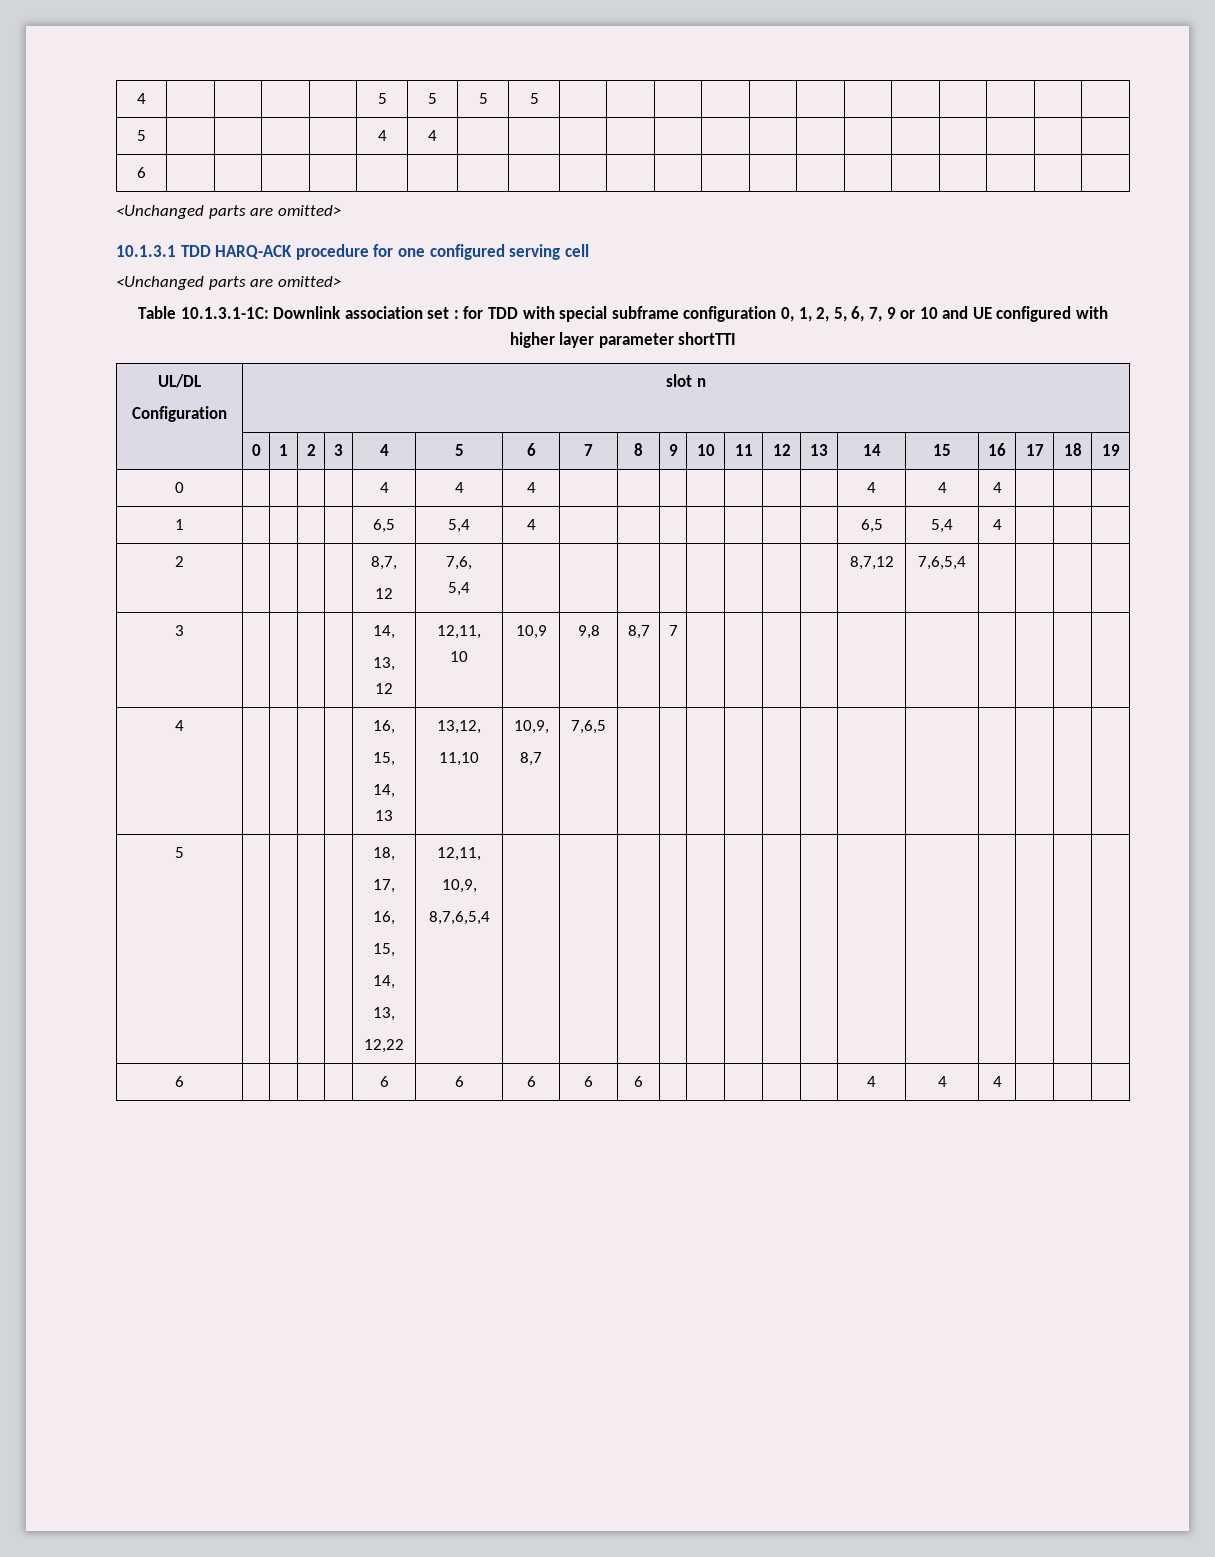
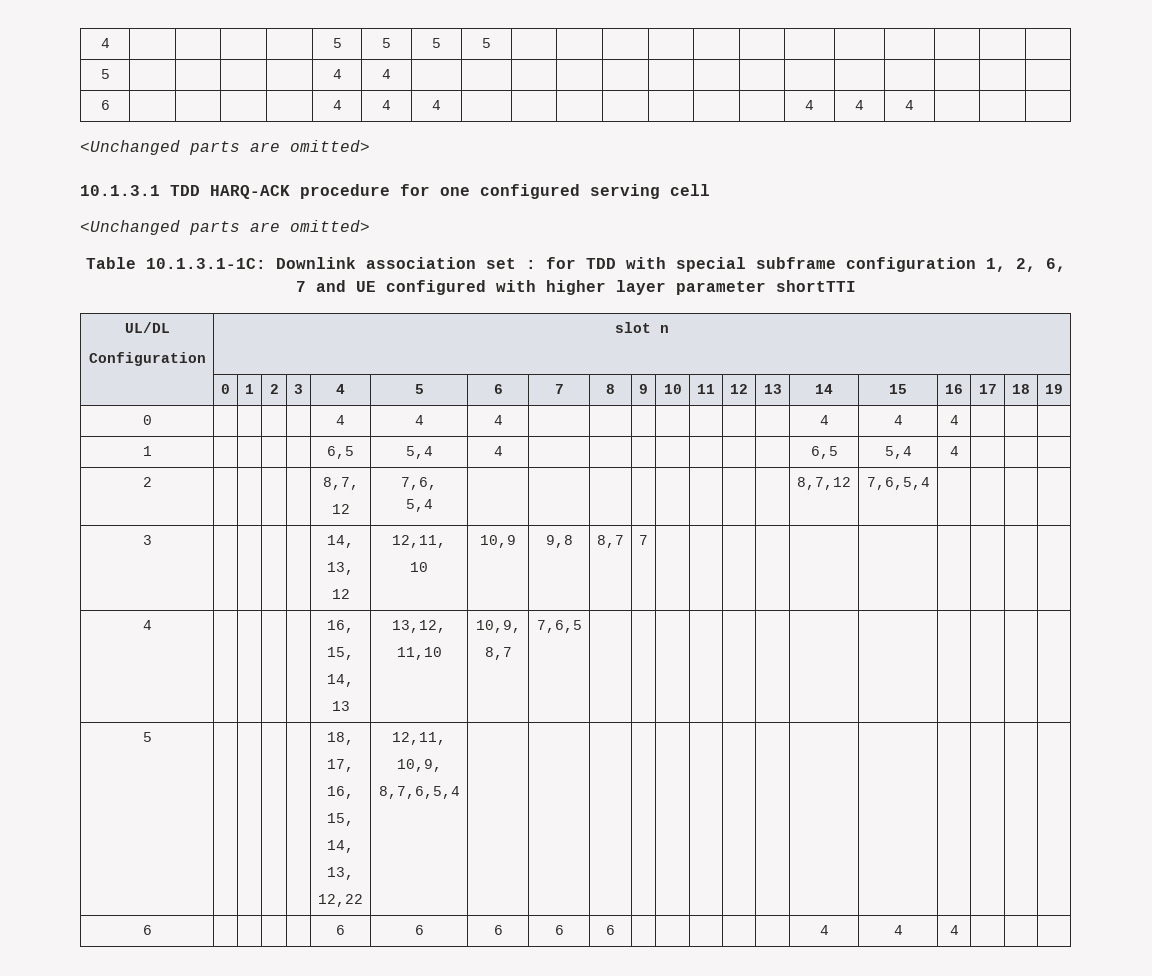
- 6 | | | | | | | | | | | | | | | | | | | |
+ 6 | | | | | 4 | 4 | 4 | | | | | | | | 4 | 4 | 4 | | |
- Table 10.1.3.1-1C: Downlink association set : for TDD with special subframe configuration 0, 1, 2, 5, 6, 7, 9 or 10 and UE configured with higher layer parameter shortTTI
+ Table 10.1.3.1-1C: Downlink association set : for TDD with special subframe configuration 1, 2, 6, 7 and UE configured with higher layer parameter shortTTI

